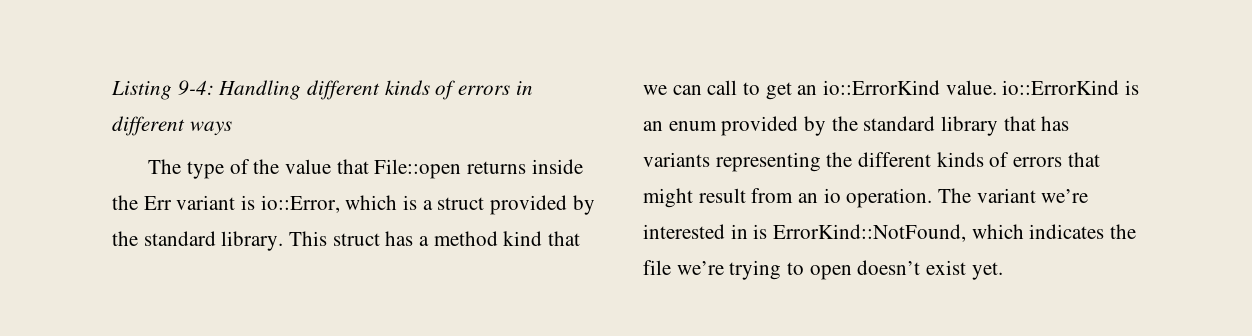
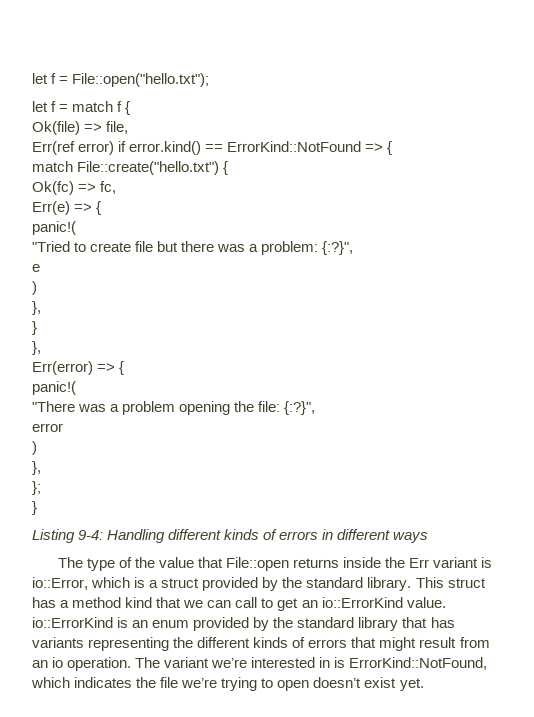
+ let f = File::open("hello.txt");
+ let f = match f {
+ Ok(file) => file,
+ Err(ref error) if error.kind() == ErrorKind::NotFound => {
+ match File::create("hello.txt") {
+ Ok(fc) => fc,
+ Err(e) => {
+ panic!(
+ "Tried to create file but there was a problem: {:?}",
+ e
+ )
+ },
+ }
+ },
+ Err(error) => {
+ panic!(
+ "There was a problem opening the file: {:?}",
+ error
+ )
+ },
+ };
+ }

